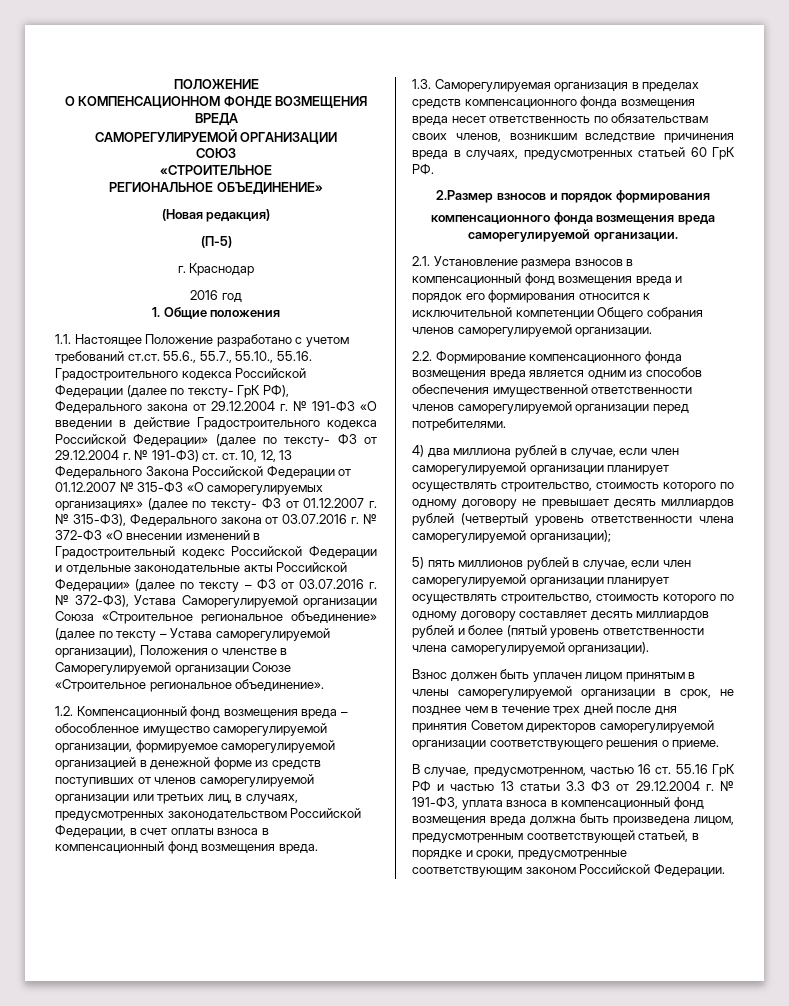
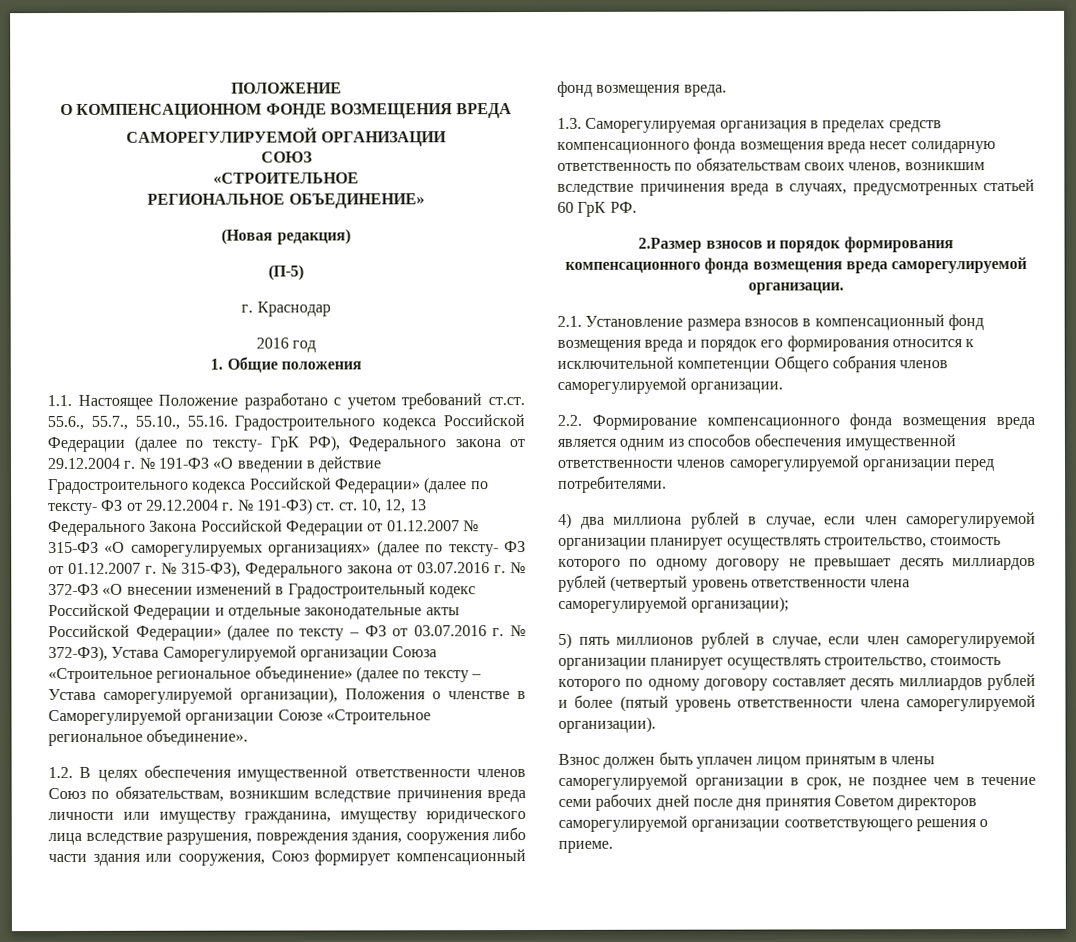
- 1.2. Компенсационный фонд возмещения вреда – обособленное имущество саморегулируемой организации, формируемое саморегулируемой организацией в денежной форме из средств поступивших от членов саморегулируемой организации или третьих лиц, в случаях, предусмотренных законодательством Российской Федерации, в счет оплаты взноса в компенсационный фонд возмещения вреда.
+ 1.2. В целях обеспечения имущественной ответственности членов Союз по обязательствам, возникшим вследствие причинения вреда личности или имуществу гражданина, имуществу юридического лица вследствие разрушения, повреждения здания, сооружения либо части здания или сооружения, Союз формирует компенсационный фонд возмещения вреда.
- 1.3. Саморегулируемая организация в пределах средств компенсационного фонда возмещения вреда несет ответственность по обязательствам своих членов, возникшим вследствие причинения вреда в случаях, предусмотренных статьей 60 ГрК РФ.
+ 1.3. Саморегулируемая организация в пределах средств компенсационного фонда возмещения вреда несет солидарную ответственность по обязательствам своих членов, возникшим вследствие причинения вреда в случаях, предусмотренных статьей 60 ГрК РФ.
- Взнос должен быть уплачен лицом принятым в члены саморегулируемой организации в срок, не позднее чем в течение трех дней после дня принятия Советом директоров саморегулируемой организации соответствующего решения о приеме.
+ Взнос должен быть уплачен лицом принятым в члены саморегулируемой организации в срок, не позднее чем в течение семи рабочих дней после дня принятия Советом директоров саморегулируемой организации соответствующего решения о приеме.
- В случае, предусмотренном, частью 16 ст. 55.16 ГрК РФ и частью 13 статьи 3.3 ФЗ от 29.12.2004 г. № 191-ФЗ, уплата взноса в компенсационный фонд возмещения вреда должна быть произведена лицом, предусмотренным соответствующей статьей, в порядке и сроки, предусмотренные соответствующим законом Российской Федерации.

